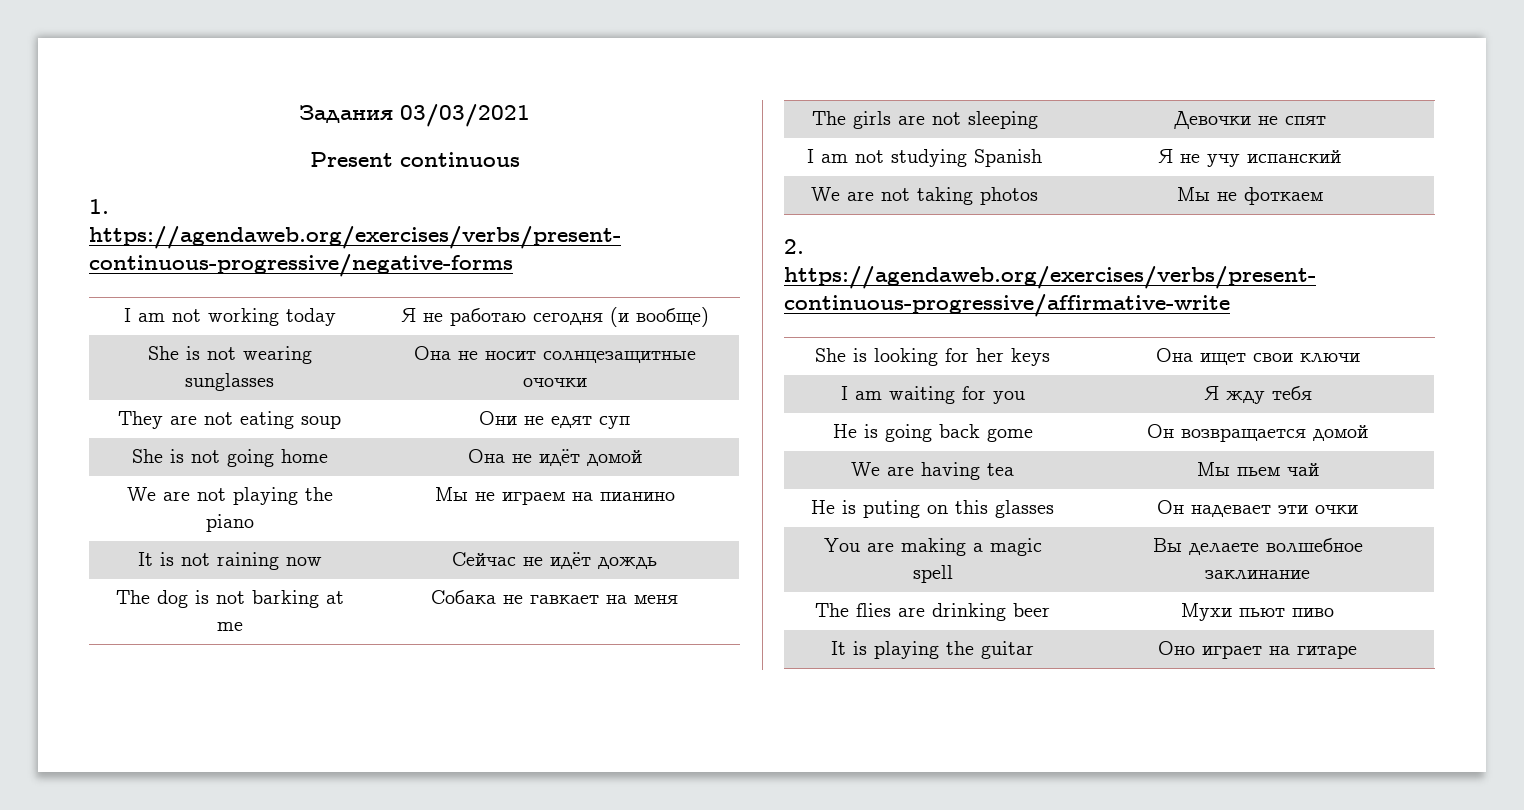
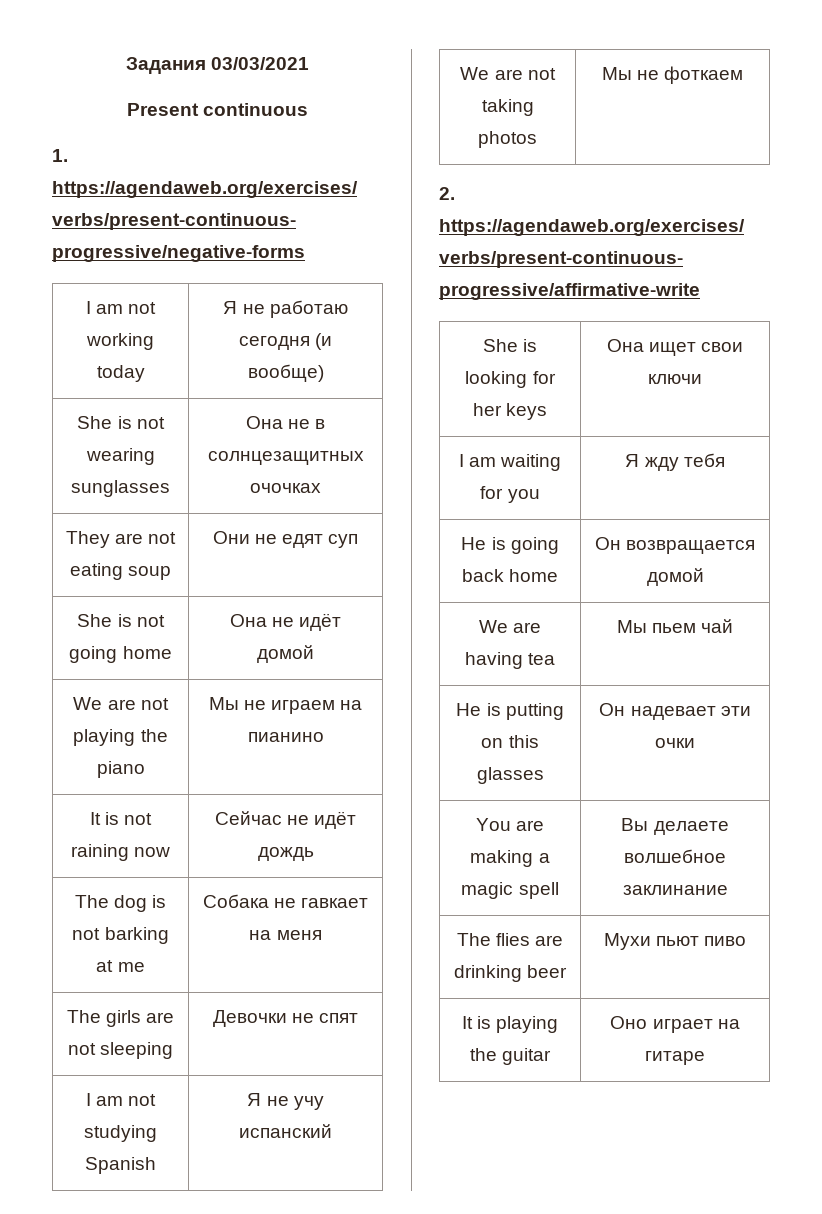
- She is not wearing sunglasses | Она не носит солнцезащитные очочки
+ She is not wearing sunglasses | Она не в солнцезащитных очочках
- He is going back gome | Он возвращается домой
+ He is going back home | Он возвращается домой
- He is puting on this glasses | Он надевает эти очки
+ He is putting on this glasses | Он надевает эти очки

